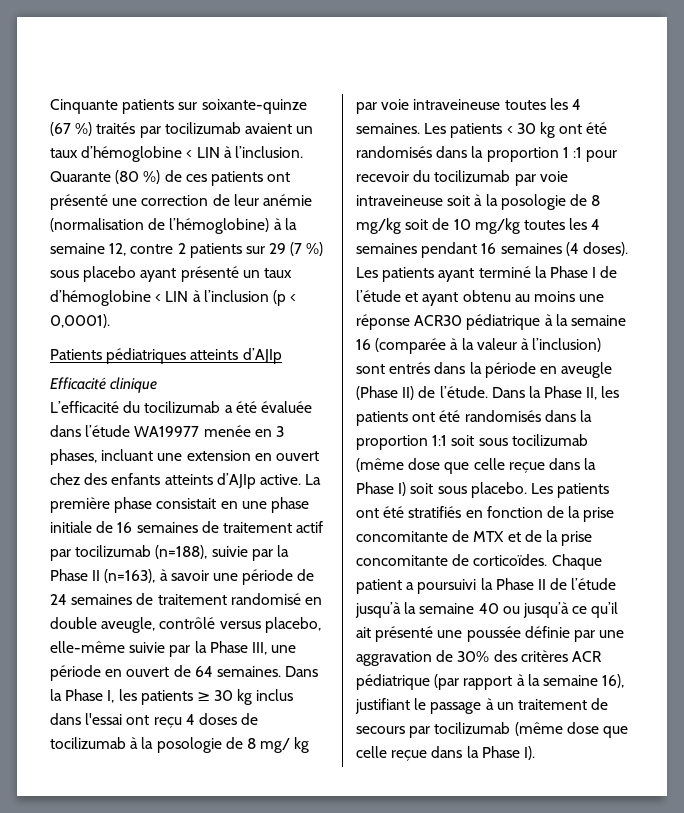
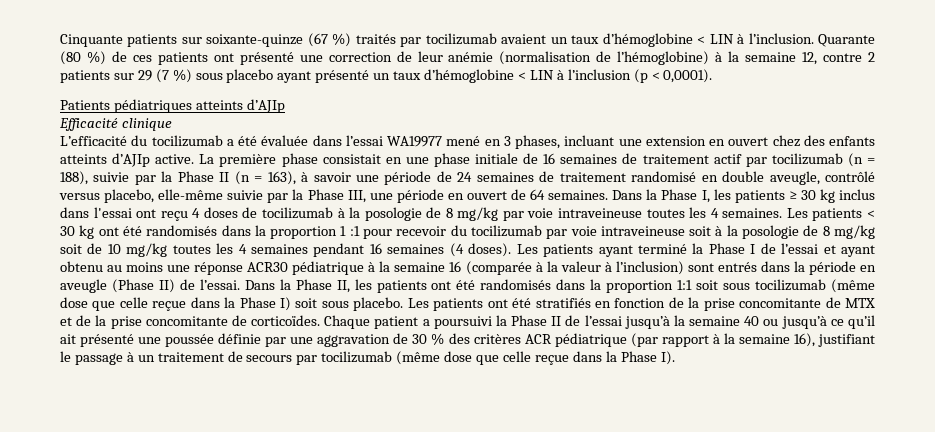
- L’efficacité du tocilizumab a été évaluée dans l’étude WA19977 menée en 3 phases, incluant une extension en ouvert chez des enfants atteints d’AJIp active.
+ L’efficacité du tocilizumab a été évaluée dans l’essai WA19977 mené en 3 phases, incluant une extension en ouvert chez des enfants atteints d’AJIp active.
- La première phase consistait en une phase initiale de 16 semaines de traitement actif par tocilizumab (n=188), suivie par la Phase II (n=163), à savoir une période de 24 semaines de traitement randomisé en double aveugle, contrôlé versus placebo, elle-même suivie par la Phase III, une période en ouvert de 64 semaines.
+ La première phase consistait en une phase initiale de 16 semaines de traitement actif par tocilizumab (n = 188), suivie par la Phase II (n = 163), à savoir une période de 24 semaines de traitement randomisé en double aveugle, contrôlé versus placebo, elle-même suivie par la Phase III, une période en ouvert de 64 semaines.
- Dans la Phase I, les patients ≥ 30 kg inclus dans l'essai ont reçu 4 doses de tocilizumab à la posologie de 8 mg/ kg par voie intraveineuse toutes les 4 semaines.
+ Dans la Phase I, les patients ≥ 30 kg inclus dans l'essai ont reçu 4 doses de tocilizumab à la posologie de 8 mg/kg par voie intraveineuse toutes les 4 semaines.
- Les patients ayant terminé la Phase I de l’étude et ayant obtenu au moins une réponse ACR30 pédiatrique à la semaine 16 (comparée à la valeur à l’inclusion) sont entrés dans la période en aveugle (Phase II) de l’étude.
+ Les patients ayant terminé la Phase I de l’essai et ayant obtenu au moins une réponse ACR30 pédiatrique à la semaine 16 (comparée à la valeur à l’inclusion) sont entrés dans la période en aveugle (Phase II) de l’essai.
- Chaque patient a poursuivi la Phase II de l’étude jusqu’à la semaine 40 ou jusqu’à ce qu’il ait présenté une poussée définie par une aggravation de 30% des critères ACR pédiatrique (par rapport à la semaine 16), justifiant le passage à un traitement de secours par tocilizumab (même dose que celle reçue dans la Phase I).
+ Chaque patient a poursuivi la Phase II de l’essai jusqu’à la semaine 40 ou jusqu’à ce qu’il ait présenté une poussée définie par une aggravation de 30 % des critères ACR pédiatrique (par rapport à la semaine 16), justifiant le passage à un traitement de secours par tocilizumab (même dose que celle reçue dans la Phase I).

